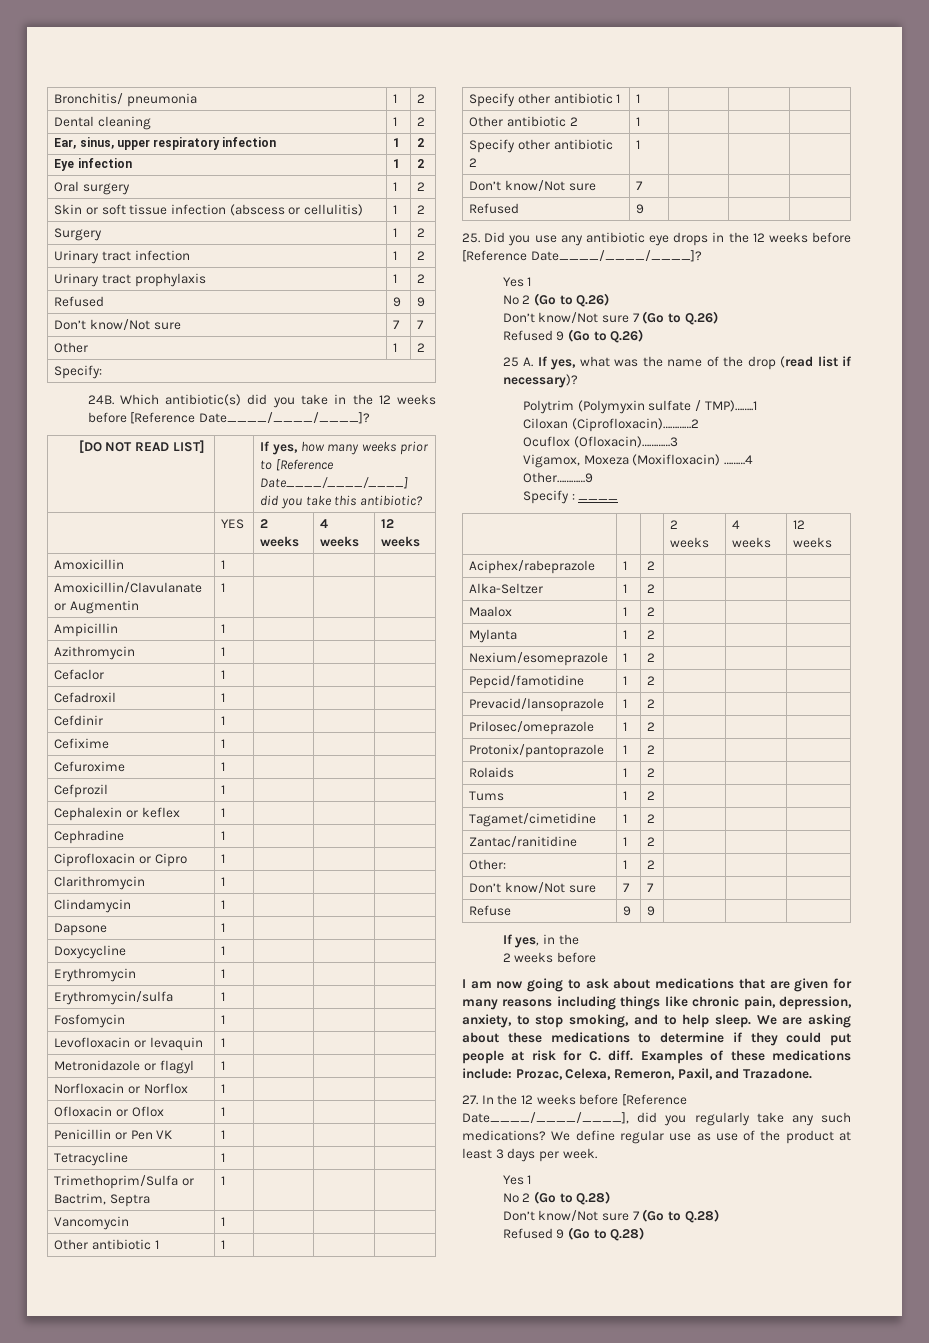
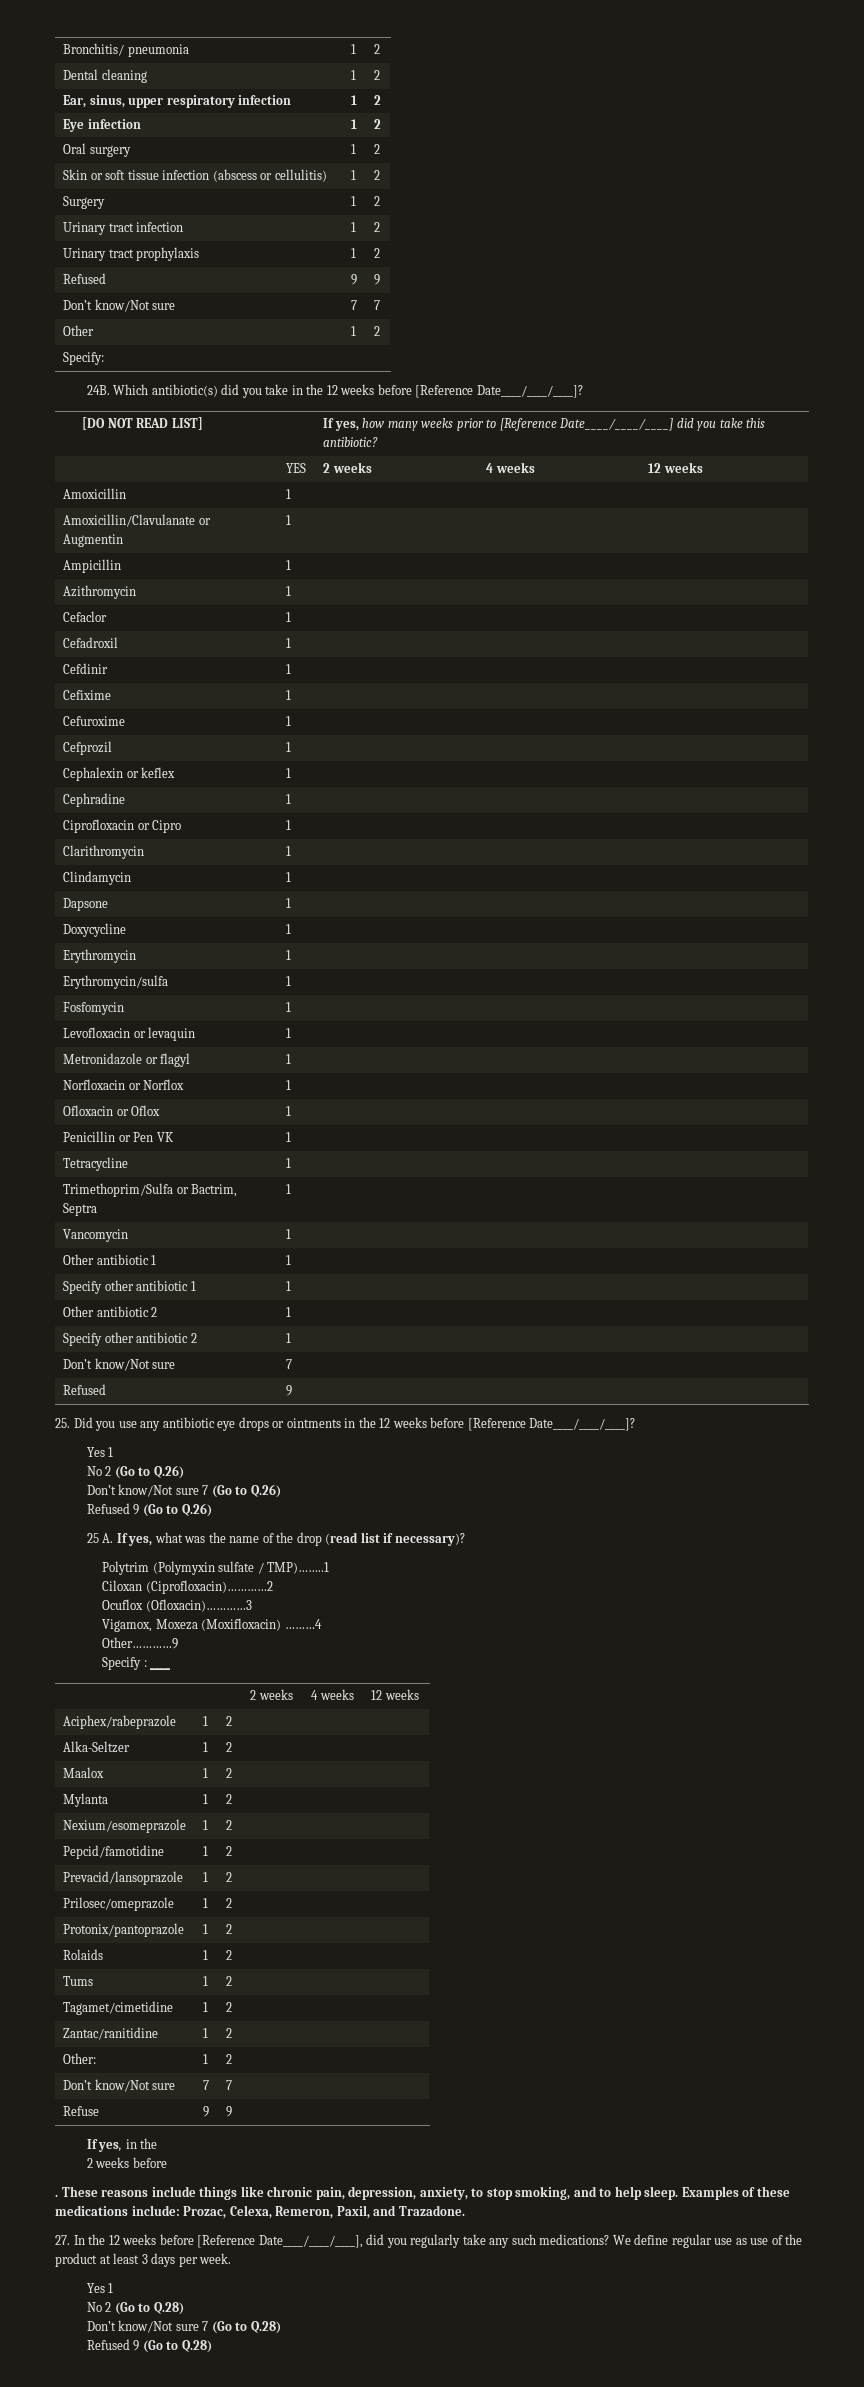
- 25. Did you use any antibiotic eye drops in the 12 weeks before [Reference Date____/____/____]?
+ 25. Did you use any antibiotic eye drops or ointments in the 12 weeks before [Reference Date____/____/____]?
- I am now going to ask about medications that are given for many reasons including things like chronic pain, depression, anxiety, to stop smoking, and to help sleep.
+ . These reasons include things like chronic pain, depression, anxiety, to stop smoking, and to help sleep.
- We are asking about these medications to determine if they could put people at risk for C. diff.

